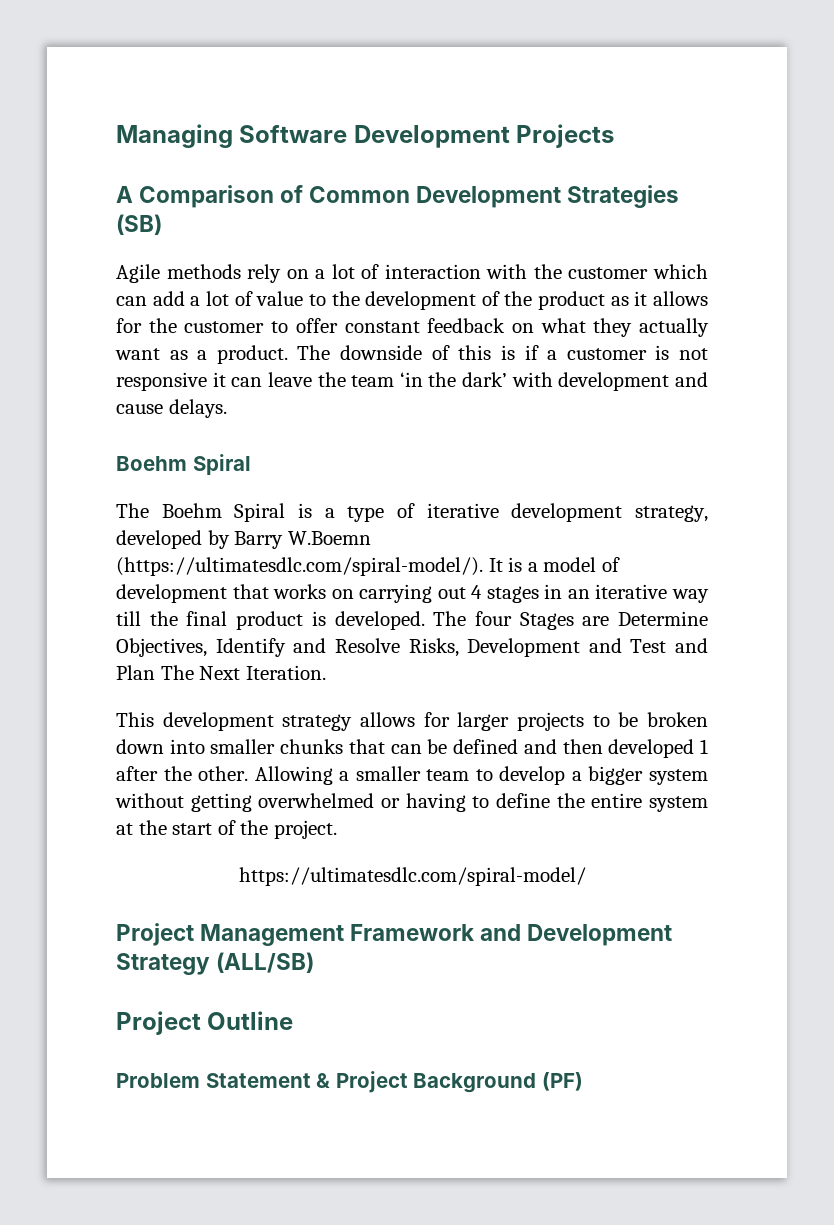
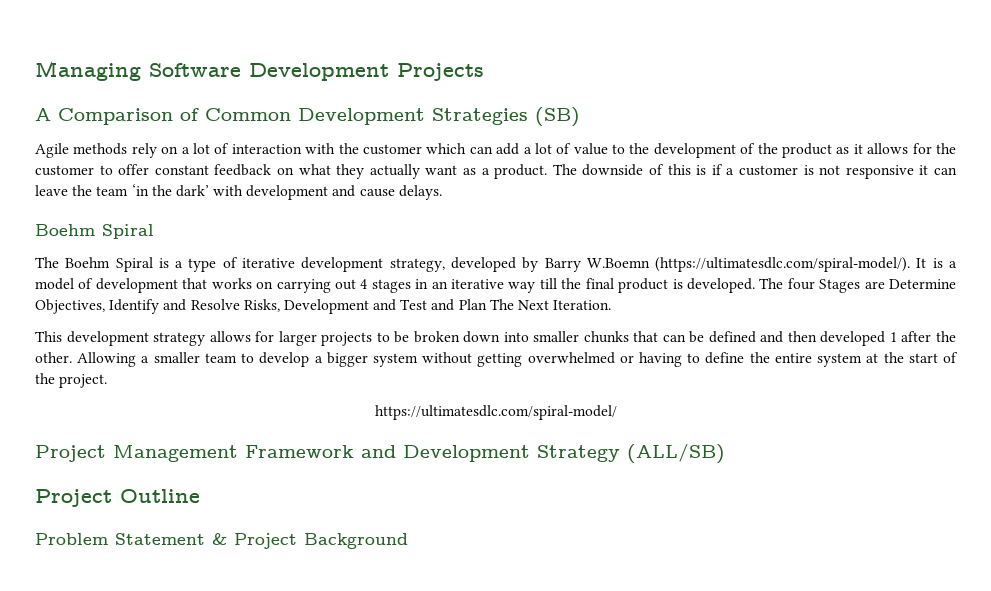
- Problem Statement & Project Background (PF)
+ Problem Statement & Project Background

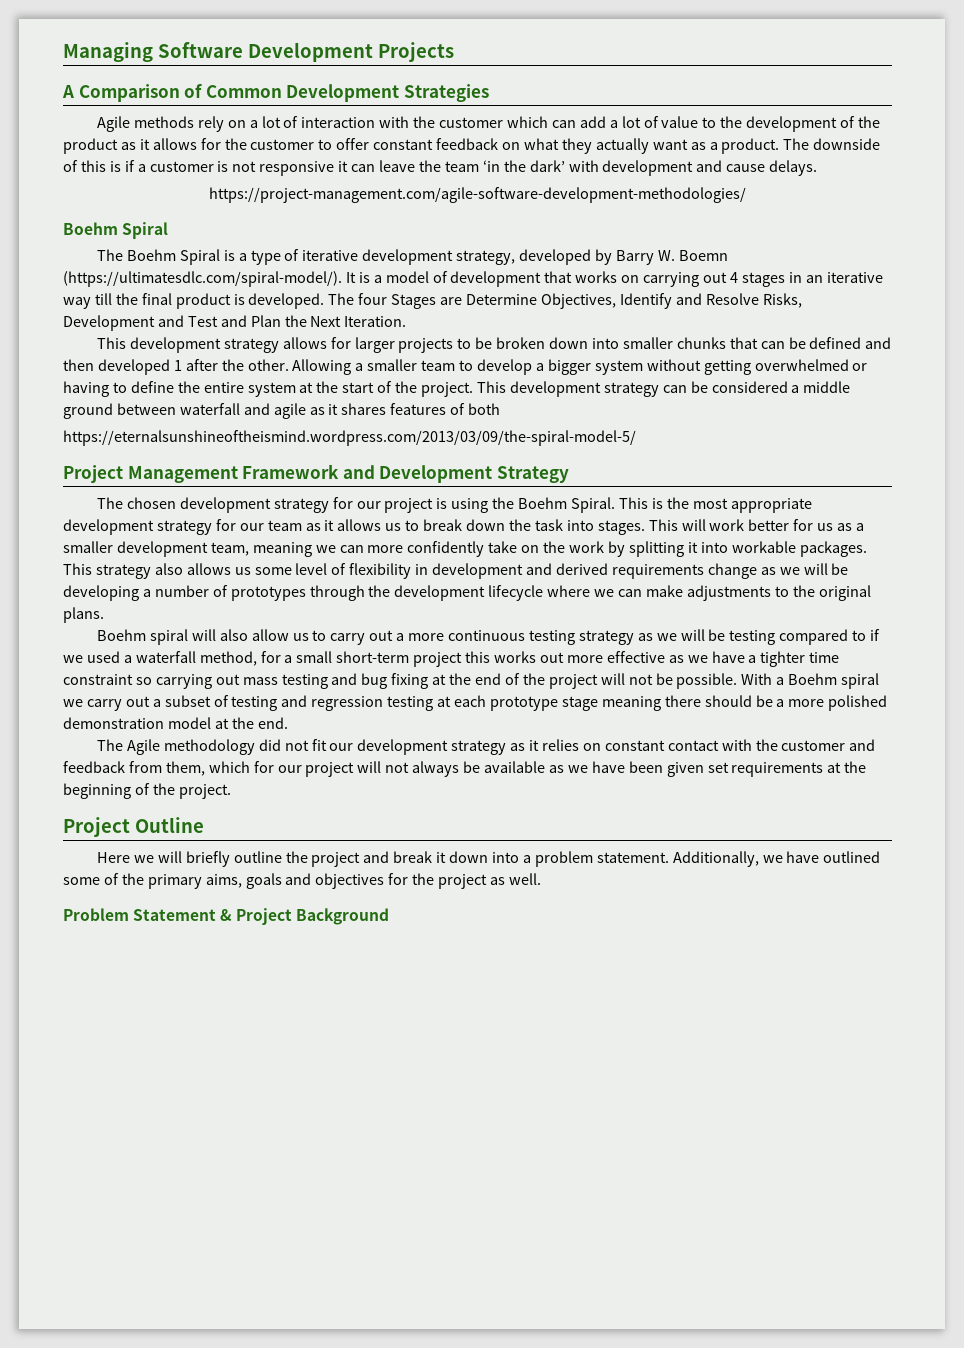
- A Comparison of Common Development Strategies (SB)
+ A Comparison of Common Development Strategies
+ https://project-management.com/agile-software-development-methodologies/
- The Boehm Spiral is a type of iterative development strategy, developed by Barry W.Boemn (https://ultimatesdlc.com/spiral-model/). It is a model of development that works on carrying out 4 stages in an iterative way till the final product is developed.
+ The Boehm Spiral is a type of iterative development strategy, developed by Barry W. Boemn (https://ultimatesdlc.com/spiral-model/). It is a model of development that works on carrying out 4 stages in an iterative way till the final product is developed.
- The four Stages are Determine Objectives, Identify and Resolve Risks, Development and Test and Plan The Next Iteration.
+ The four Stages are Determine Objectives, Identify and Resolve Risks, Development and Test and Plan the Next Iteration.
- Allowing a smaller team to develop a bigger system without getting overwhelmed or having to define the entire system at the start of the project.
- https://ultimatesdlc.com/spiral-model/
+ Allowing a smaller team to develop a bigger system without getting overwhelmed or having to define the entire system at the start of the project. This development strategy can be considered a middle ground between waterfall and agile as it shares features of both
+ https://eternalsunshineoftheismind.wordpress.com/2013/03/09/the-spiral-model-5/
- Project Management Framework and Development Strategy (ALL/SB)
+ Project Management Framework and Development Strategy
+ The chosen development strategy for our project is using the Boehm Spiral. This is the most appropriate development strategy for our team as it allows us to break down the task into stages. This will work better for us as a smaller development team, meaning we can more confidently take on the work by splitting it into workable packages. This strategy also allows us some level of flexibility in development and derived requirements change as we will be developing a number of prototypes through the development lifecycle where we can make adjustments to the original plans.
+ Boehm spiral will also allow us to carry out a more continuous testing strategy as we will be testing compared to if we used a waterfall method, for a small short-term project this works out more effective as we have a tighter time constraint so carrying out mass testing and bug fixing at the end of the project will not be possible. With a Boehm spiral we carry out a subset of testing and regression testing at each prototype stage meaning there should be a more polished demonstration model at the end.
+ The Agile methodology did not fit our development strategy as it relies on constant contact with the customer and feedback from them, which for our project will not always be available as we have been given set requirements at the beginning of the project.
  Project Outline
+ Here we will briefly outline the project and break it down into a problem statement. Additionally, we have outlined some of the primary aims, goals and objectives for the project as well.

